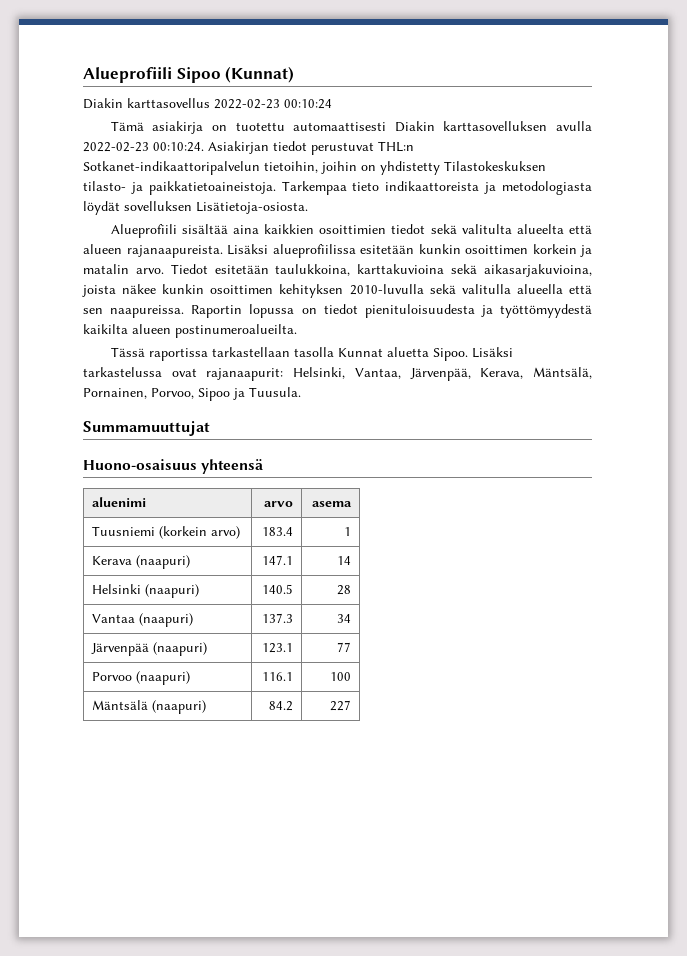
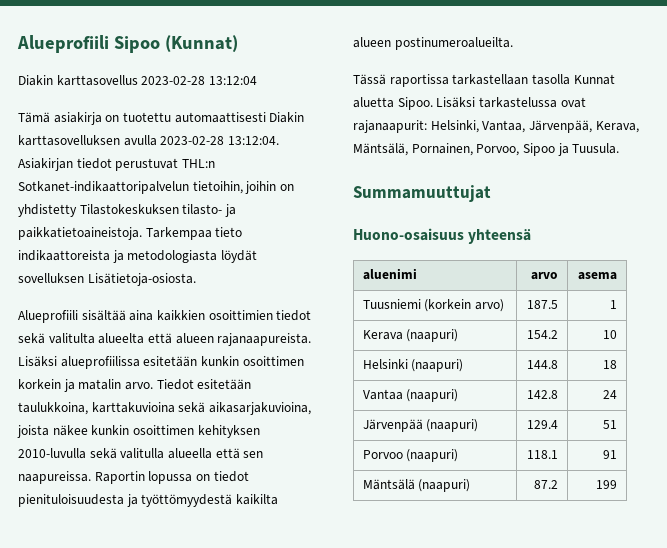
- Diakin karttasovellus 2022-02-23 00:10:24
+ Diakin karttasovellus 2023-02-28 13:12:04
- Tämä asiakirja on tuotettu automaattisesti Diakin karttasovelluksen avulla 2022-02-23 00:10:24.
+ Tämä asiakirja on tuotettu automaattisesti Diakin karttasovelluksen avulla 2023-02-28 13:12:04.
- Tuusniemi (korkein arvo) | 183.4 | 1
+ Tuusniemi (korkein arvo) | 187.5 | 1
- Kerava (naapuri) | 147.1 | 14
+ Kerava (naapuri) | 154.2 | 10
- Helsinki (naapuri) | 140.5 | 28
+ Helsinki (naapuri) | 144.8 | 18
- Vantaa (naapuri) | 137.3 | 34
+ Vantaa (naapuri) | 142.8 | 24
- Järvenpää (naapuri) | 123.1 | 77
+ Järvenpää (naapuri) | 129.4 | 51
- Porvoo (naapuri) | 116.1 | 100
+ Porvoo (naapuri) | 118.1 | 91
- Mäntsälä (naapuri) | 84.2 | 227
+ Mäntsälä (naapuri) | 87.2 | 199

